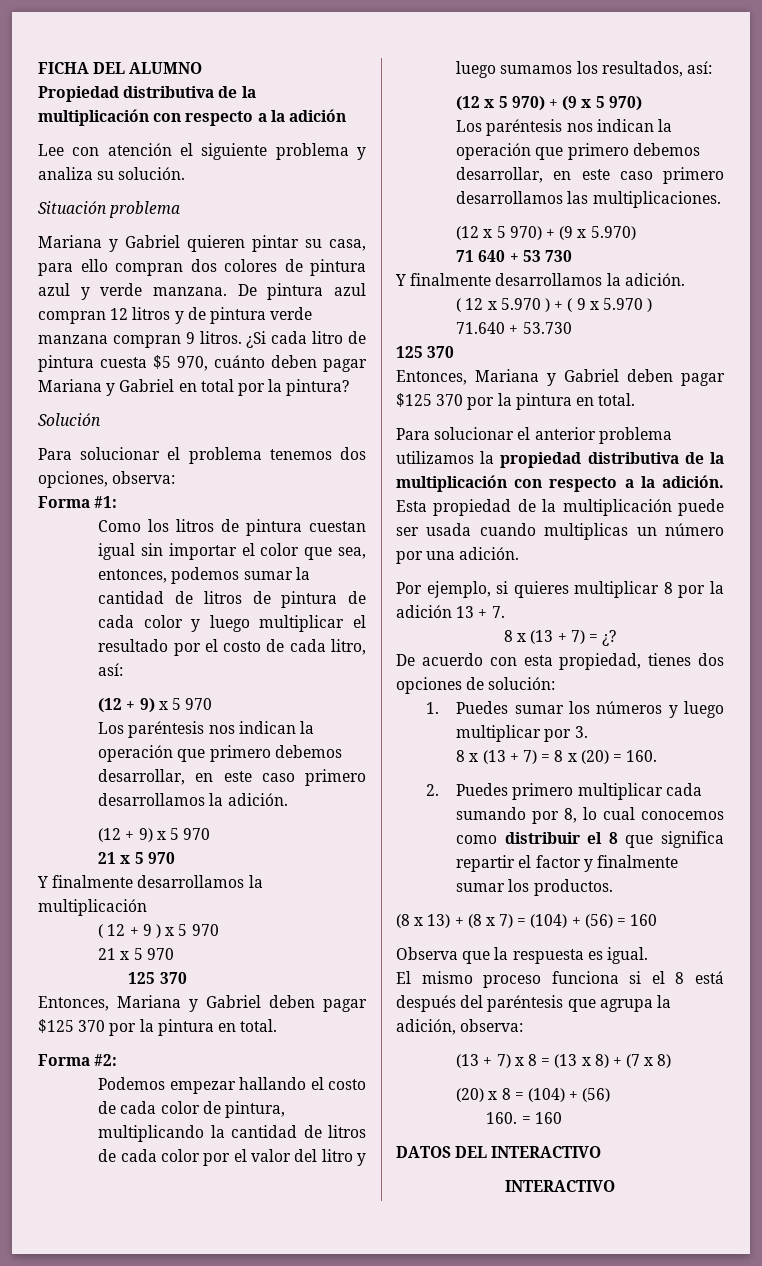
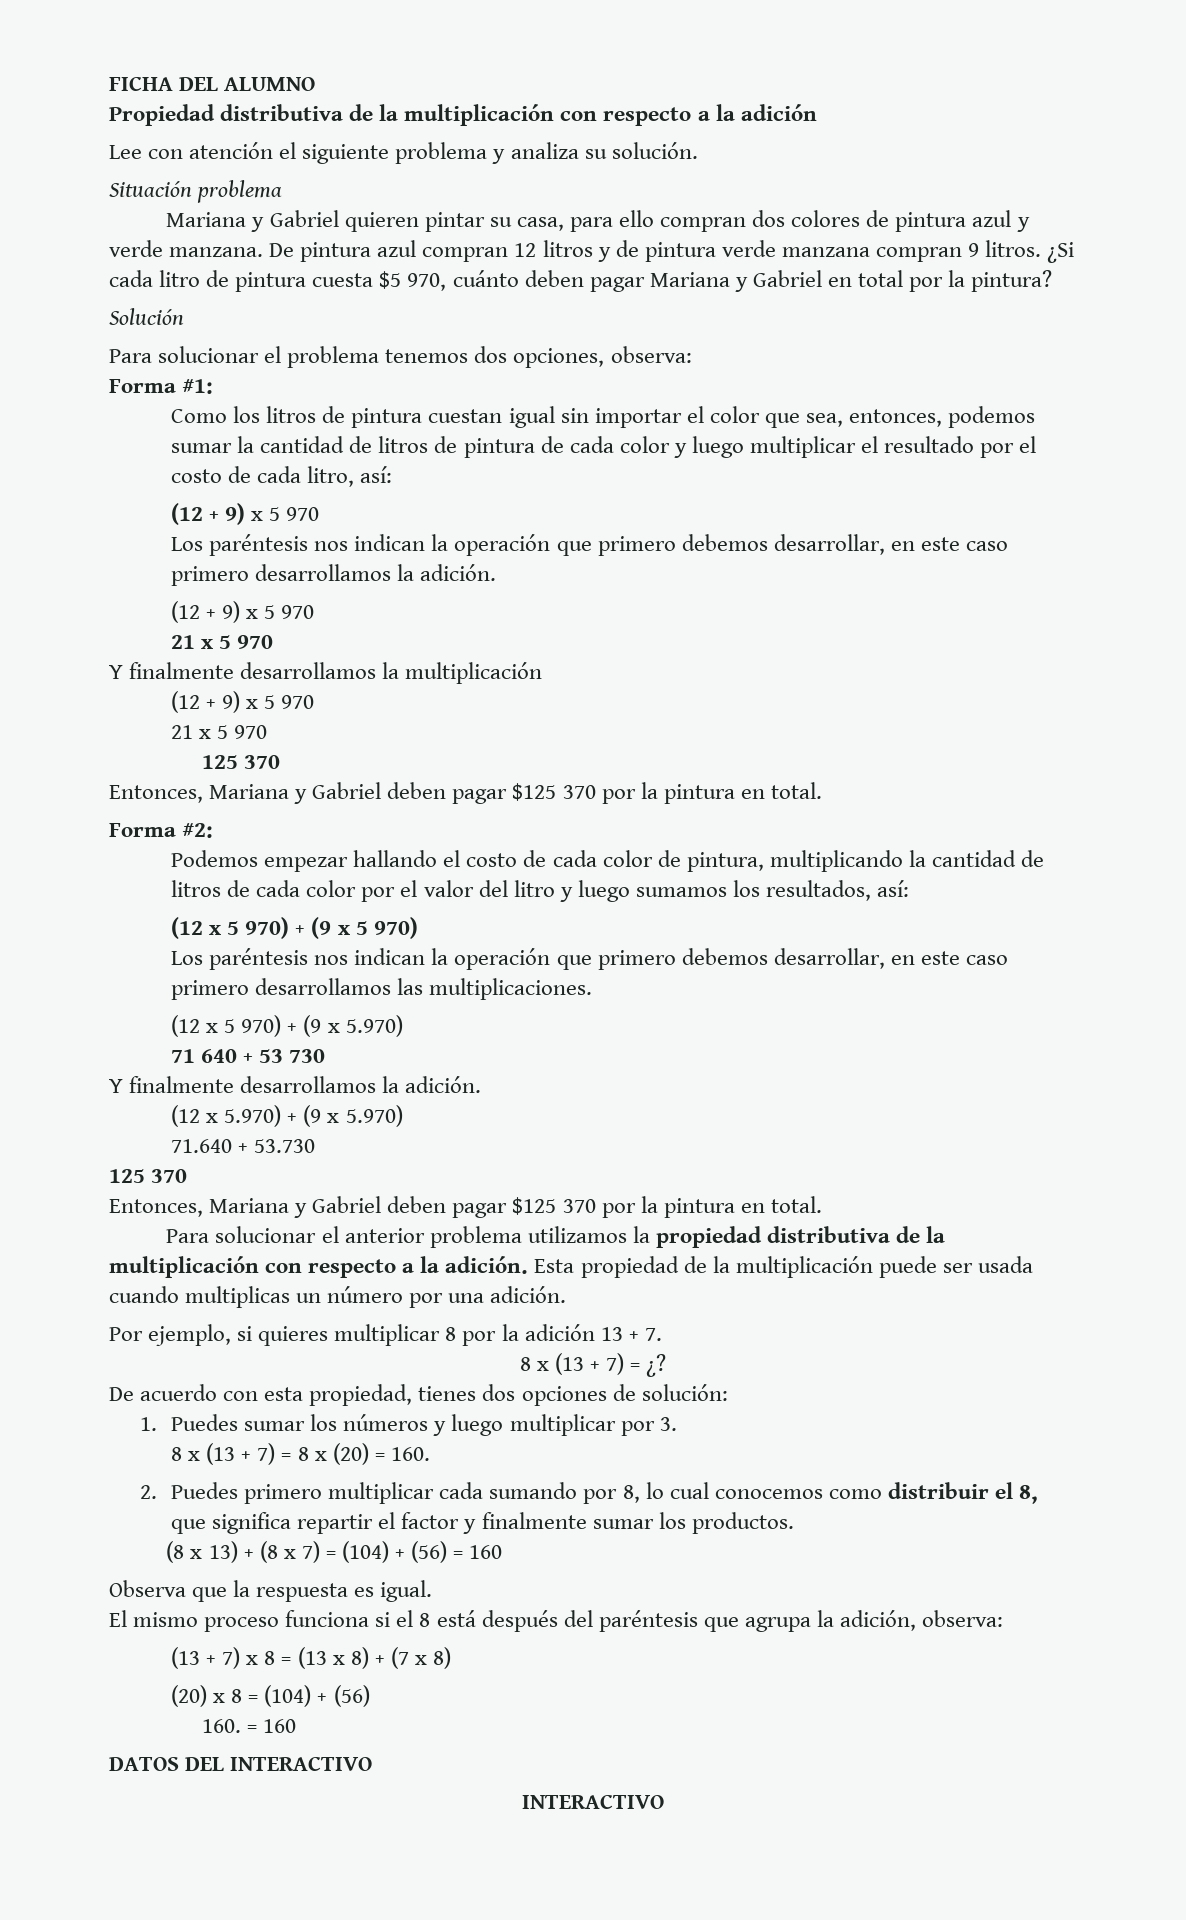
  Y finalmente desarrollamos la multiplicación
- ( 12 + 9 ) x 5 970
+ (12 + 9) x 5 970
- ( 12 x 5.970 ) + ( 9 x 5.970 )
+ (12 x 5.970) + (9 x 5.970)
- 2. Puedes primero multiplicar cada sumando por 8, lo cual conocemos como distribuir el 8 que significa repartir el factor y finalmente sumar los productos.
+ 2. Puedes primero multiplicar cada sumando por 8, lo cual conocemos como distribuir el 8, que significa repartir el factor y finalmente sumar los productos.

